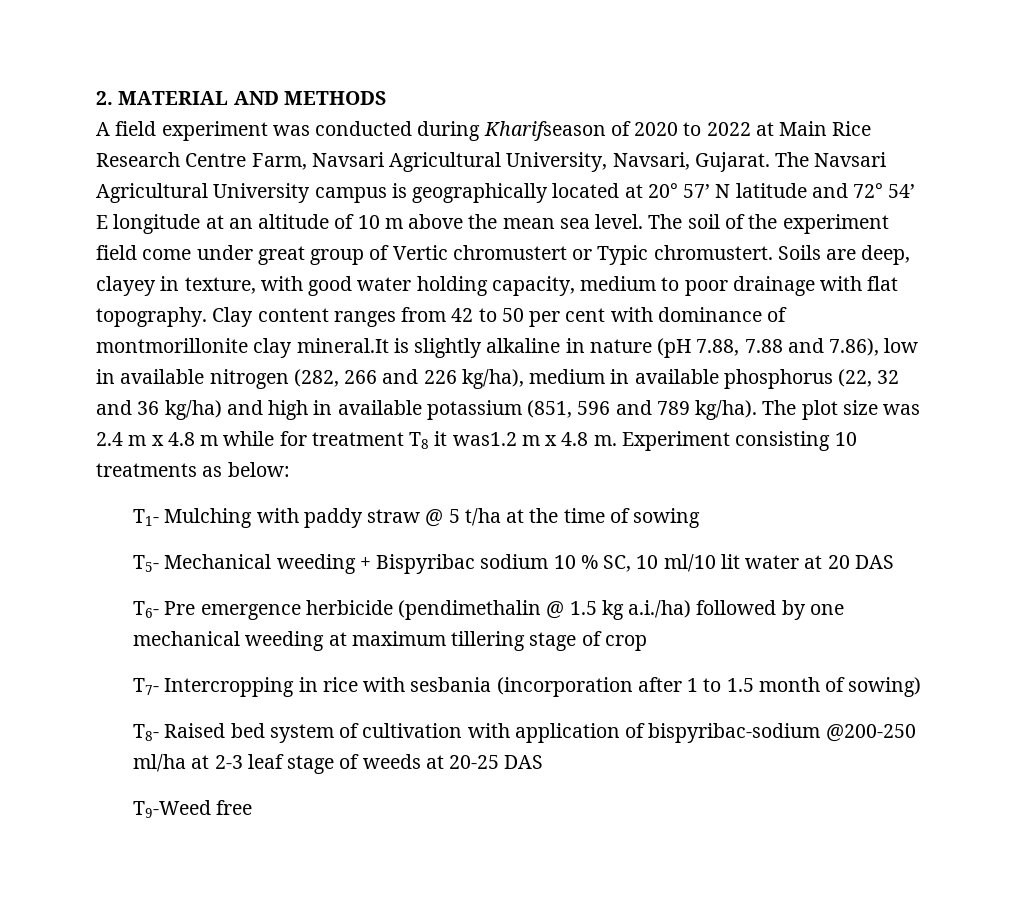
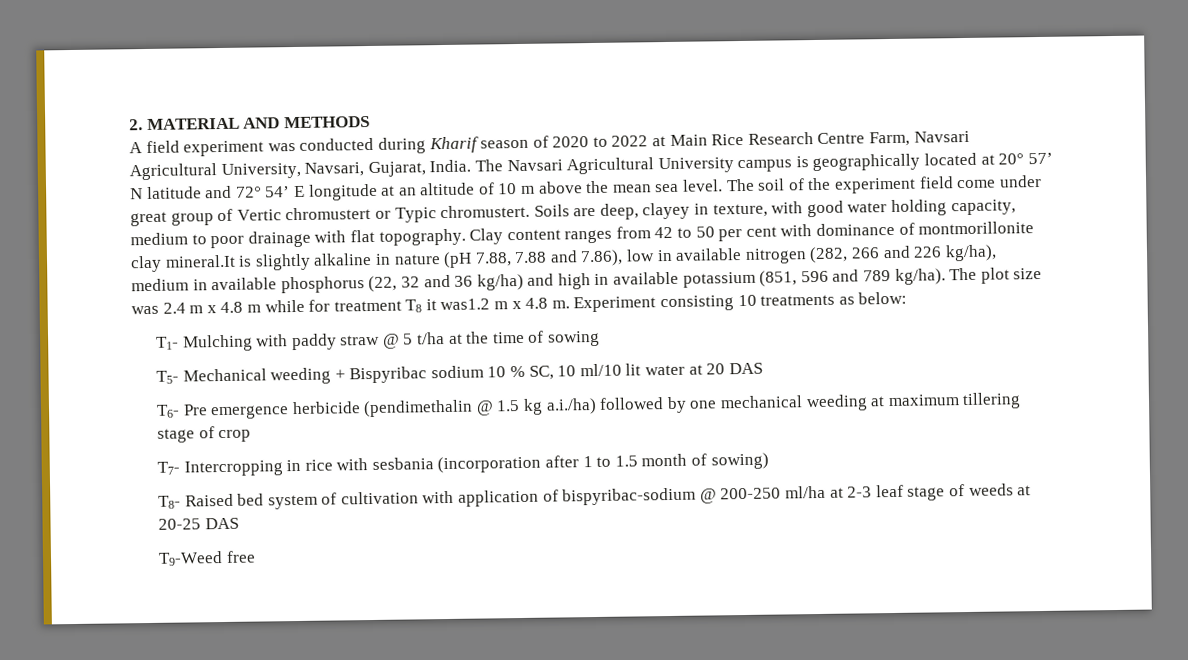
- A field experiment was conducted during Kharifseason of 2020 to 2022 at Main Rice Research Centre Farm, Navsari Agricultural University, Navsari, Gujarat.
+ A field experiment was conducted during Kharif season of 2020 to 2022 at Main Rice Research Centre Farm, Navsari Agricultural University, Navsari, Gujarat, India.
- T8- Raised bed system of cultivation with application of bispyribac-sodium @200-250 ml/ha at 2-3 leaf stage of weeds at 20-25 DAS
+ T8- Raised bed system of cultivation with application of bispyribac-sodium @ 200-250 ml/ha at 2-3 leaf stage of weeds at 20-25 DAS

